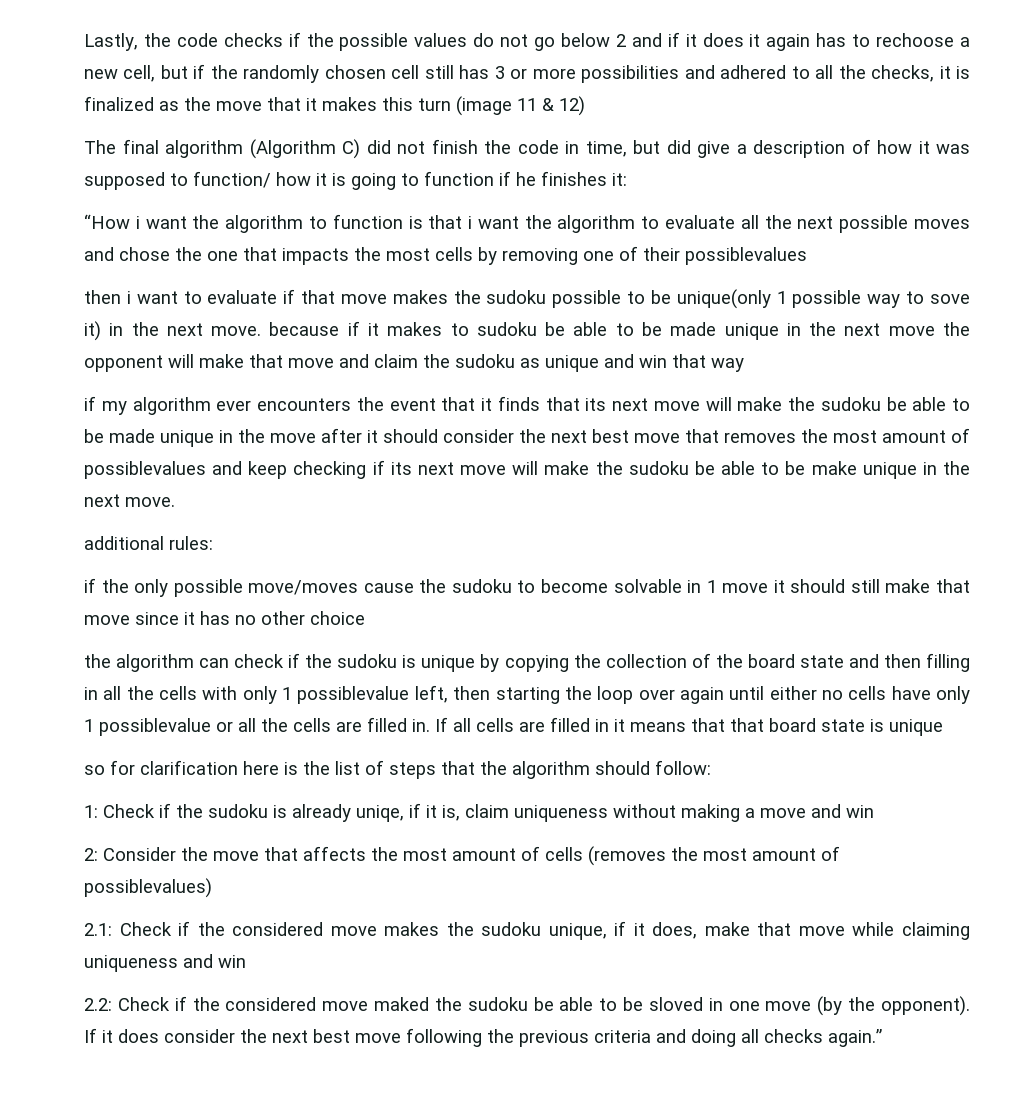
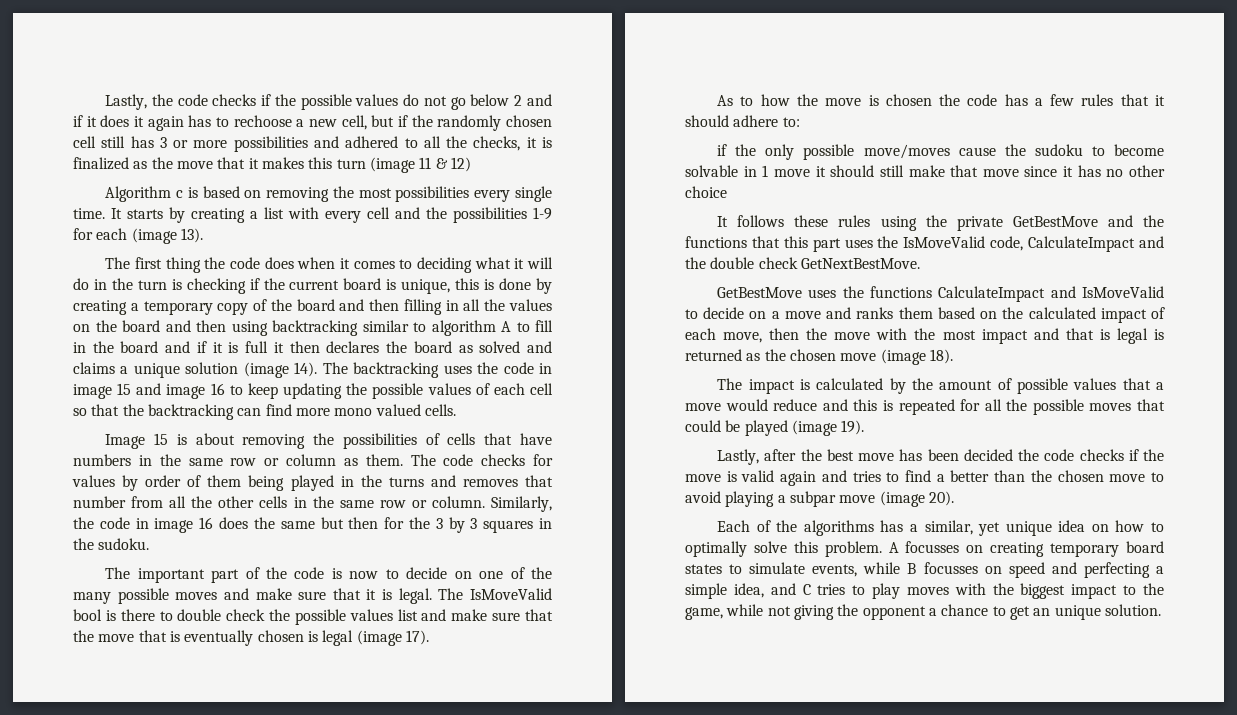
- The final algorithm (Algorithm C) did not finish the code in time, but did give a description of how it was supposed to function/ how it is going to function if he finishes it:
- “How i want the algorithm to function is that i want the algorithm to evaluate all the next possible moves and chose the one that impacts the most cells by removing one of their possiblevalues
- then i want to evaluate if that move makes the sudoku possible to be unique(only 1 possible way to sove it) in the next move. because if it makes to sudoku be able to be made unique in the next move the opponent will make that move and claim the sudoku as unique and win that way
- if my algorithm ever encounters the event that it finds that its next move will make the sudoku be able to be made unique in the move after it should consider the next best move that removes the most amount of possiblevalues and keep checking if its next move will make the sudoku be able to be make unique in the next move.
- additional rules:
+ Algorithm c is based on removing the most possibilities every single time. It starts by creating a list with every cell and the possibilities 1-9 for each (image 13).
+ The first thing the code does when it comes to deciding what it will do in the turn is checking if the current board is unique, this is done by creating a temporary copy of the board and then filling in all the values on the board and then using backtracking similar to algorithm A to fill in the board and if it is full it then declares the board as solved and claims a unique solution (image 14). The backtracking uses the code in image 15 and image 16 to keep updating the possible values of each cell so that the backtracking can find more mono valued cells.
+ Image 15 is about removing the possibilities of cells that have numbers in the same row or column as them. The code checks for values by order of them being played in the turns and removes that number from all the other cells in the same row or column. Similarly, the code in image 16 does the same but then for the 3 by 3 squares in the sudoku.
+ The important part of the code is now to decide on one of the many possible moves and make sure that it is legal. The IsMoveValid bool is there to double check the possible values list and make sure that the move that is eventually chosen is legal (image 17).
+ As to how the move is chosen the code has a few rules that it should adhere to:
- the algorithm can check if the sudoku is unique by copying the collection of the board state and then filling in all the cells with only 1 possiblevalue left, then starting the loop over again until either no cells have only 1 possiblevalue or all the cells are filled in. If all cells are filled in it means that that board state is unique
- so for clarification here is the list of steps that the algorithm should follow:
- 1: Check if the sudoku is already uniqe, if it is, claim uniqueness without making a move and win
- 2: Consider the move that affects the most amount of cells (removes the most amount of possiblevalues)
- 2.1: Check if the considered move makes the sudoku unique, if it does, make that move while claiming uniqueness and win
- 2.2: Check if the considered move maked the sudoku be able to be sloved in one move (by the opponent). If it does consider the next best move following the previous criteria and doing all checks again.”
+ It follows these rules using the private GetBestMove and the functions that this part uses the IsMoveValid code, CalculateImpact and the double check GetNextBestMove.
+ GetBestMove uses the functions CalculateImpact and IsMoveValid to decide on a move and ranks them based on the calculated impact of each move, then the move with the most impact and that is legal is returned as the chosen move (image 18).
+ The impact is calculated by the amount of possible values that a move would reduce and this is repeated for all the possible moves that could be played (image 19).
+ Lastly, after the best move has been decided the code checks if the move is valid again and tries to find a better than the chosen move to avoid playing a subpar move (image 20).
+ Each of the algorithms has a similar, yet unique idea on how to optimally solve this problem. A focusses on creating temporary board states to simulate events, while B focusses on speed and perfecting a simple idea, and C tries to play moves with the biggest impact to the game, while not giving the opponent a chance to get an unique solution.

